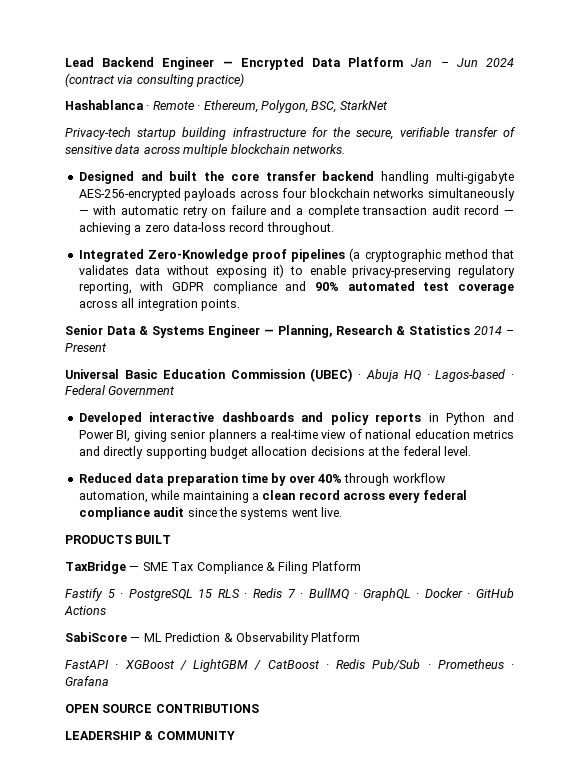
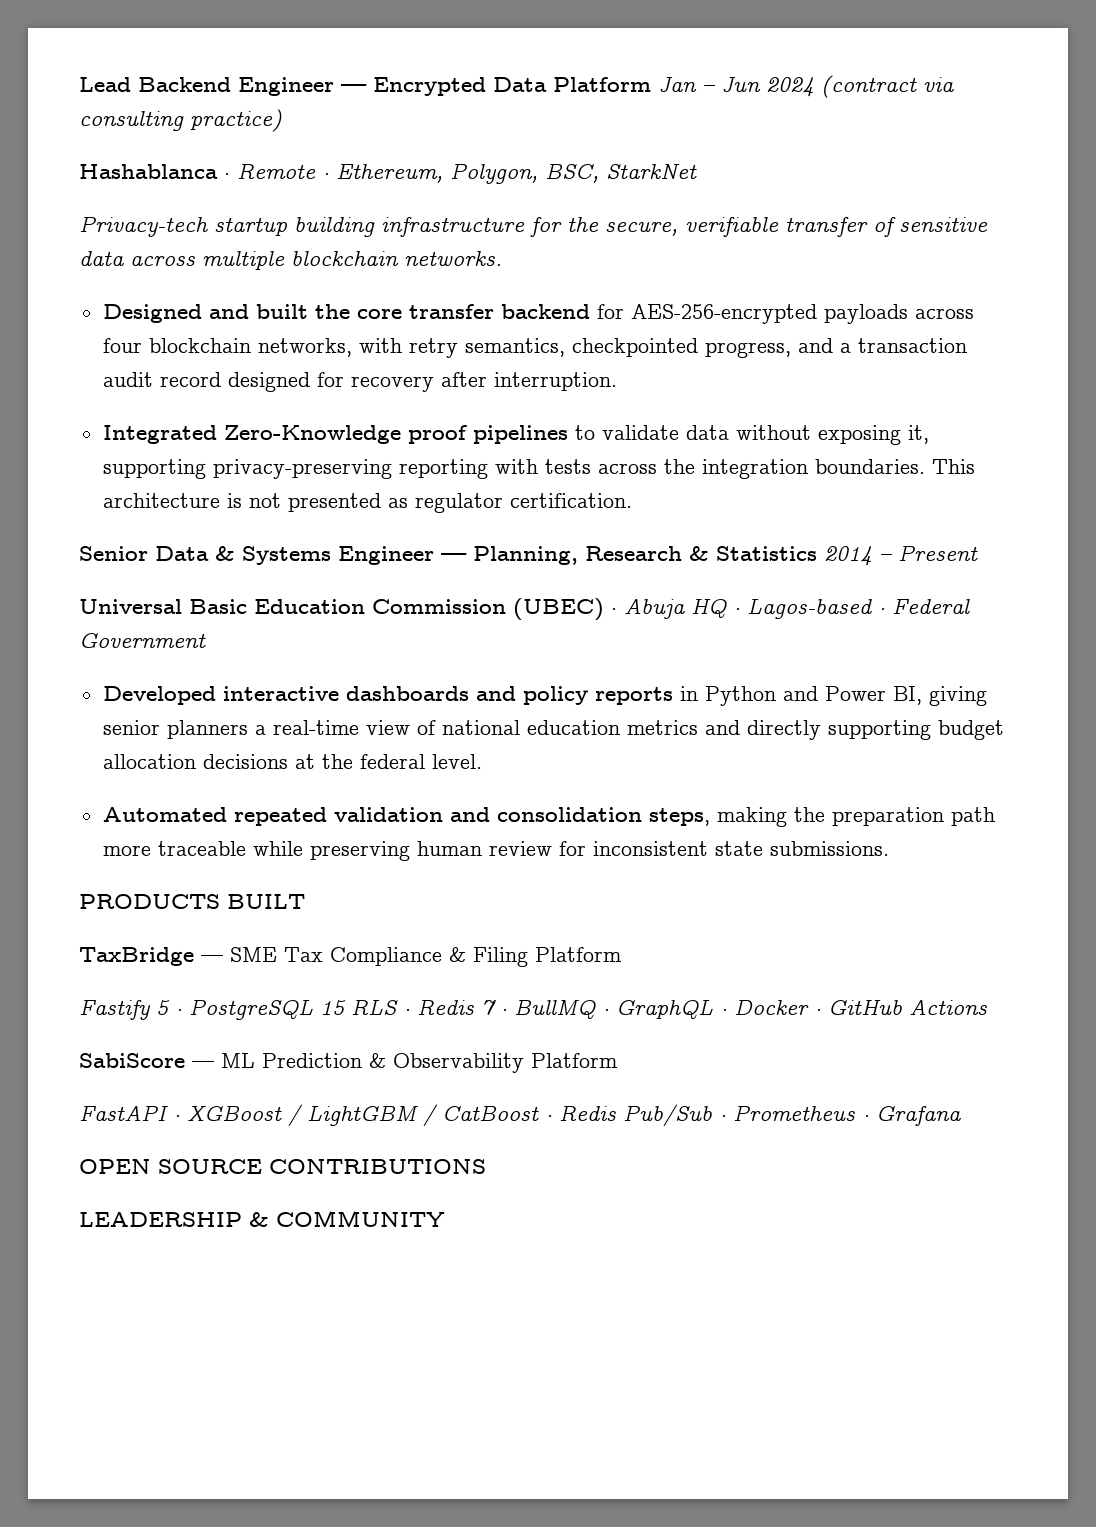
- Designed and built the core transfer backend handling multi-gigabyte AES-256-encrypted payloads across four blockchain networks simultaneously — with automatic retry on failure and a complete transaction audit record — achieving a zero data-loss record throughout.
- Integrated Zero-Knowledge proof pipelines (a cryptographic method that validates data without exposing it) to enable privacy-preserving regulatory reporting, with GDPR compliance and 90% automated test coverage across all integration points.
+ Designed and built the core transfer backend for AES-256-encrypted payloads across four blockchain networks, with retry semantics, checkpointed progress, and a transaction audit record designed for recovery after interruption.
+ Integrated Zero-Knowledge proof pipelines to validate data without exposing it, supporting privacy-preserving reporting with tests across the integration boundaries. This architecture is not presented as regulator certification.
- Reduced data preparation time by over 40% through workflow automation, while maintaining a clean record across every federal compliance audit since the systems went live.
+ Automated repeated validation and consolidation steps, making the preparation path more traceable while preserving human review for inconsistent state submissions.

